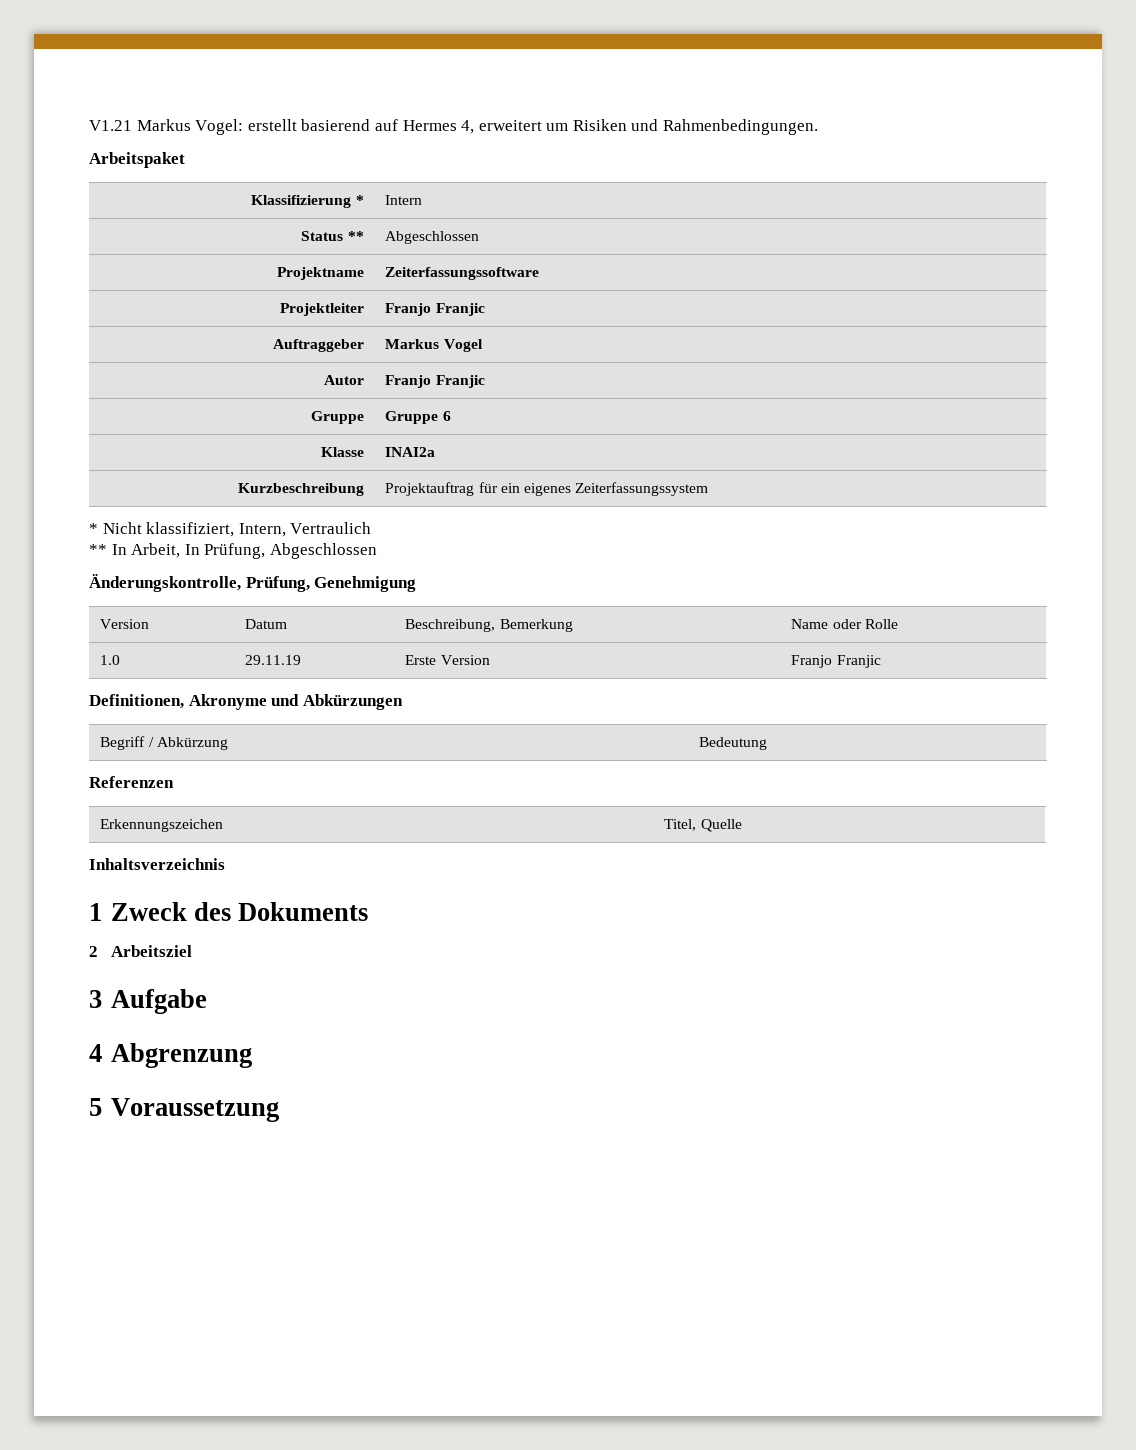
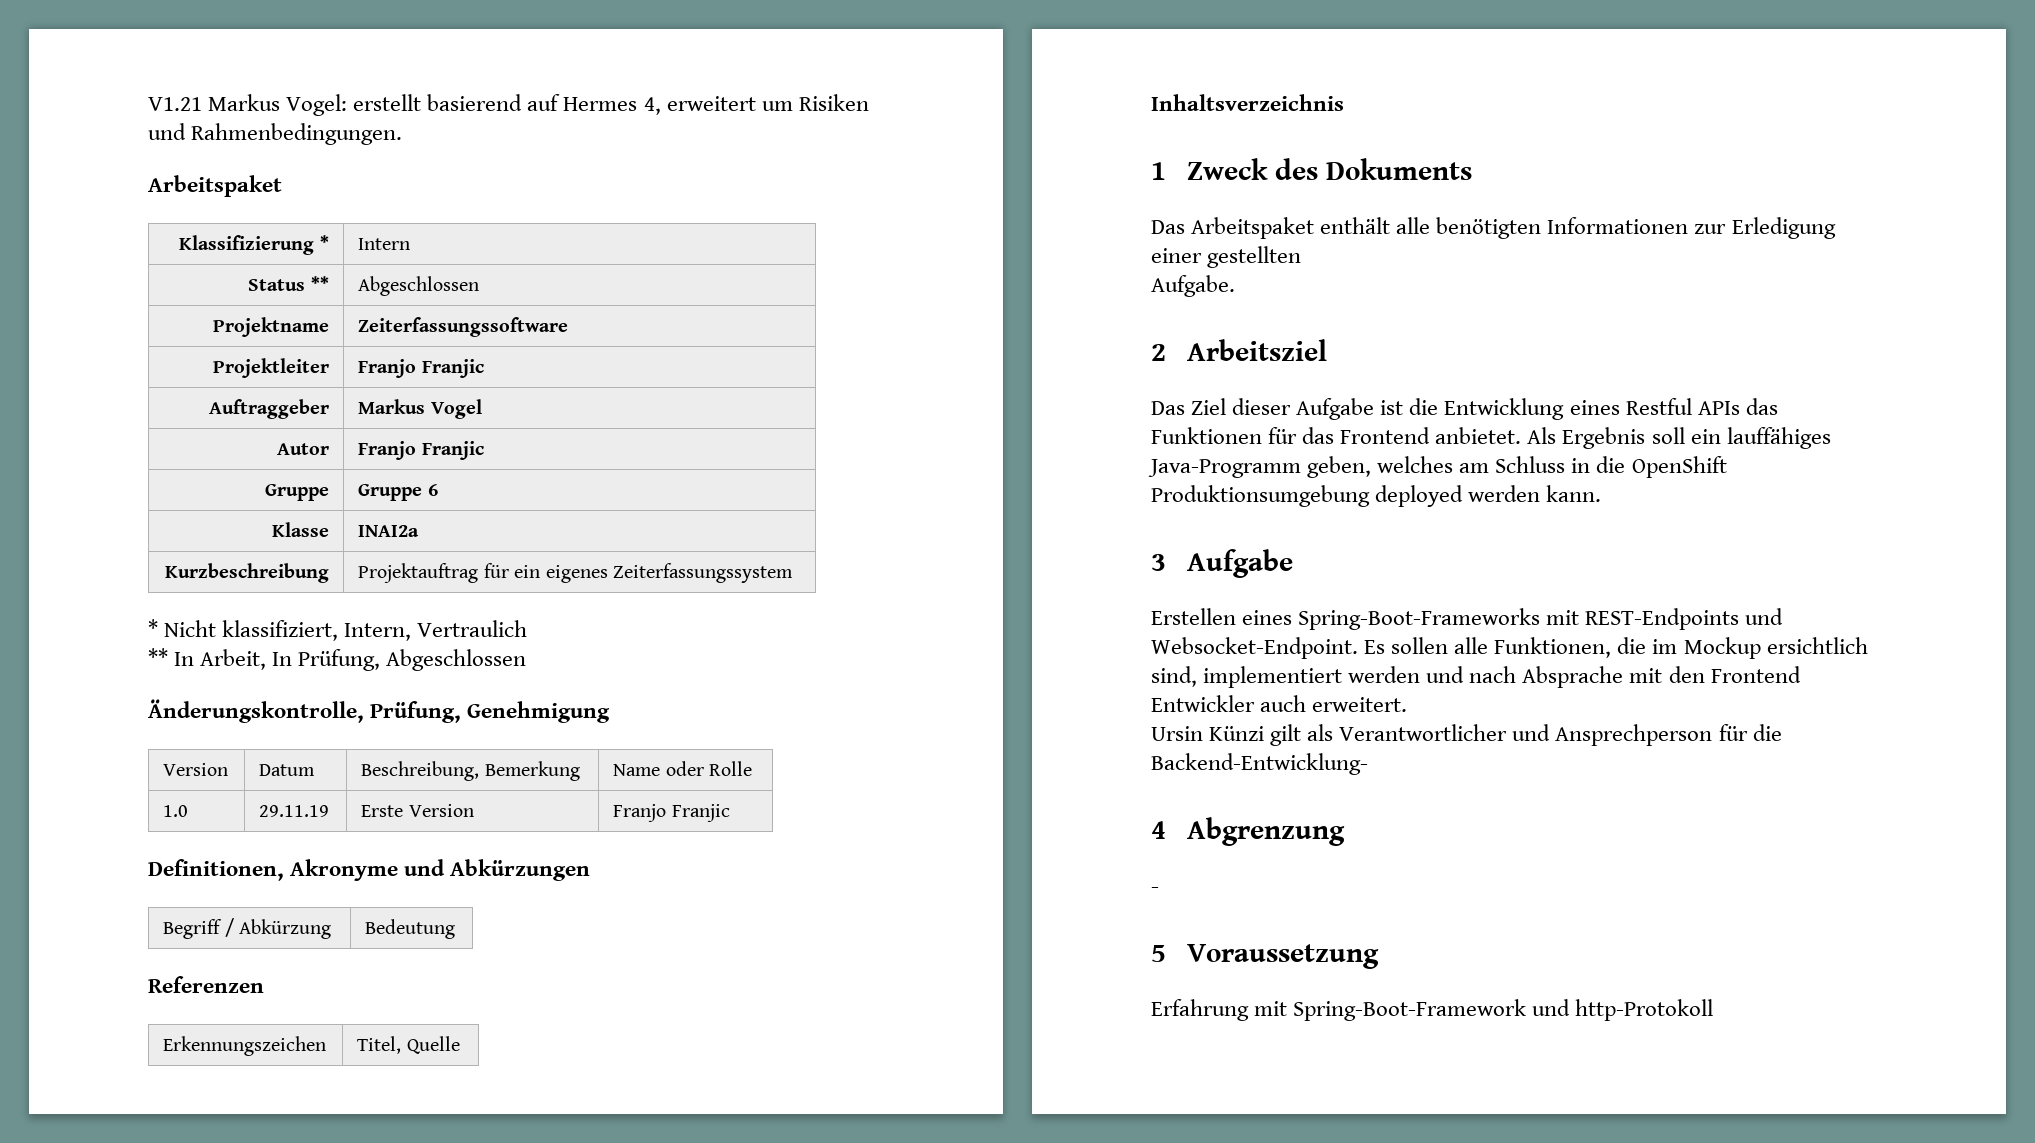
+ Das Arbeitspaket enthält alle benötigten Informationen zur Erledigung einer gestellten
+ Aufgabe.
  2 Arbeitsziel
+ Das Ziel dieser Aufgabe ist die Entwicklung eines Restful APIs das Funktionen für das Frontend anbietet. Als Ergebnis soll ein lauffähiges Java-Programm geben, welches am Schluss in die OpenShift Produktionsumgebung deployed werden kann.
  3 Aufgabe
+ Erstellen eines Spring-Boot-Frameworks mit REST-Endpoints und Websocket-Endpoint. Es sollen alle Funktionen, die im Mockup ersichtlich sind, implementiert werden und nach Absprache mit den Frontend Entwickler auch erweitert.
+ Ursin Künzi gilt als Verantwortlicher und Ansprechperson für die Backend-Entwicklung-
+ -
+ Erfahrung mit Spring-Boot-Framework und http-Protokoll

